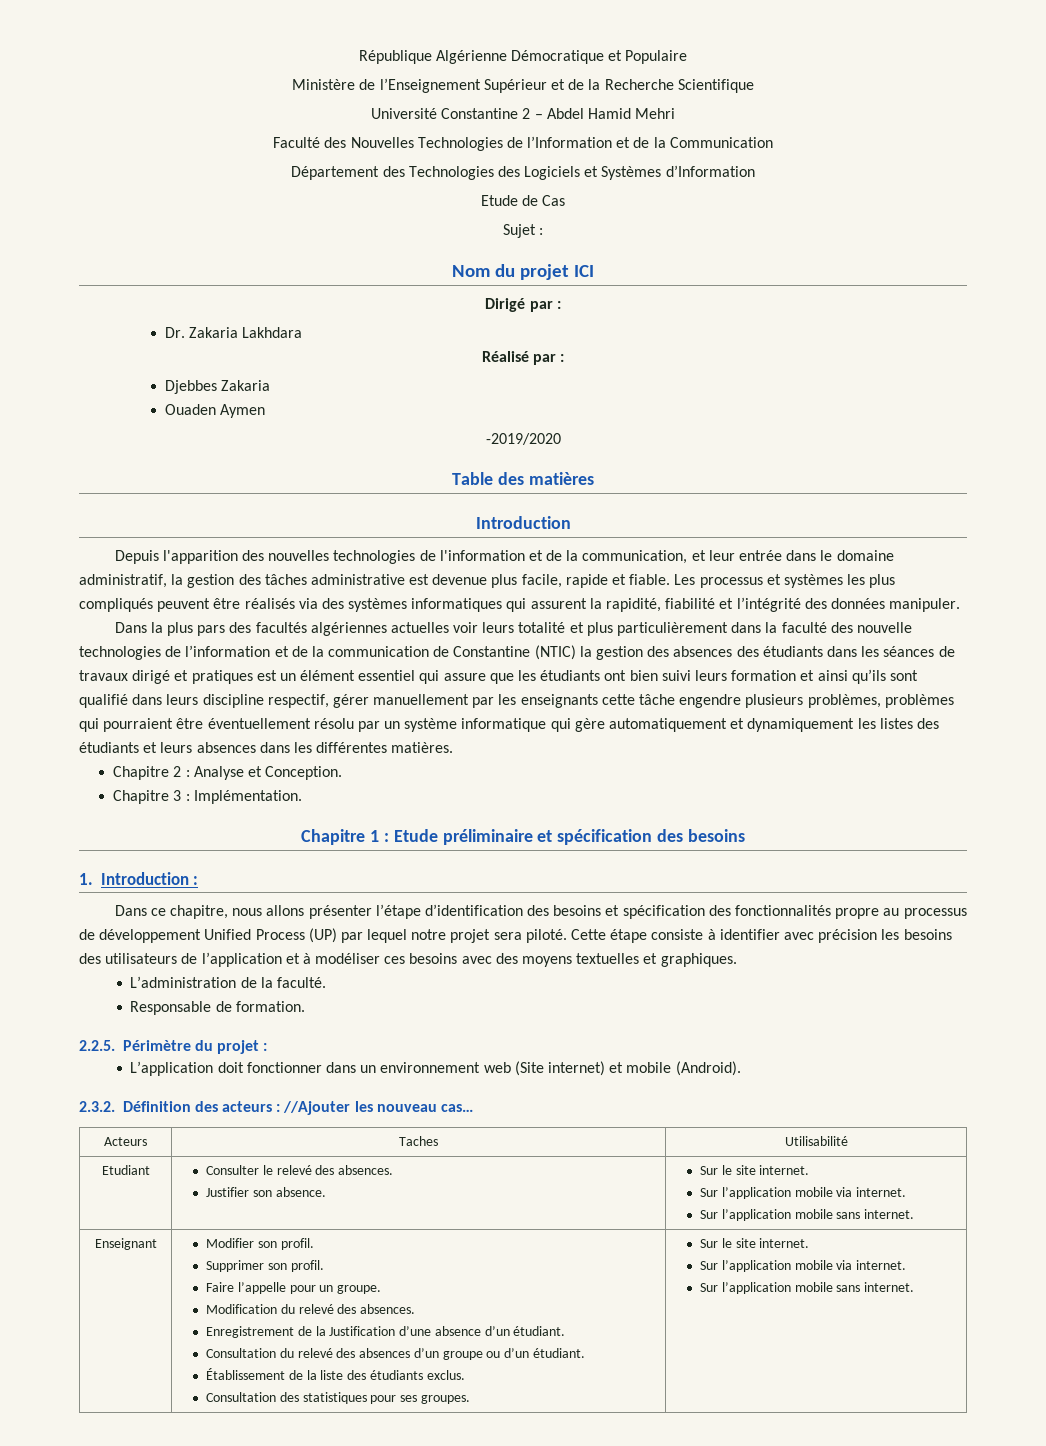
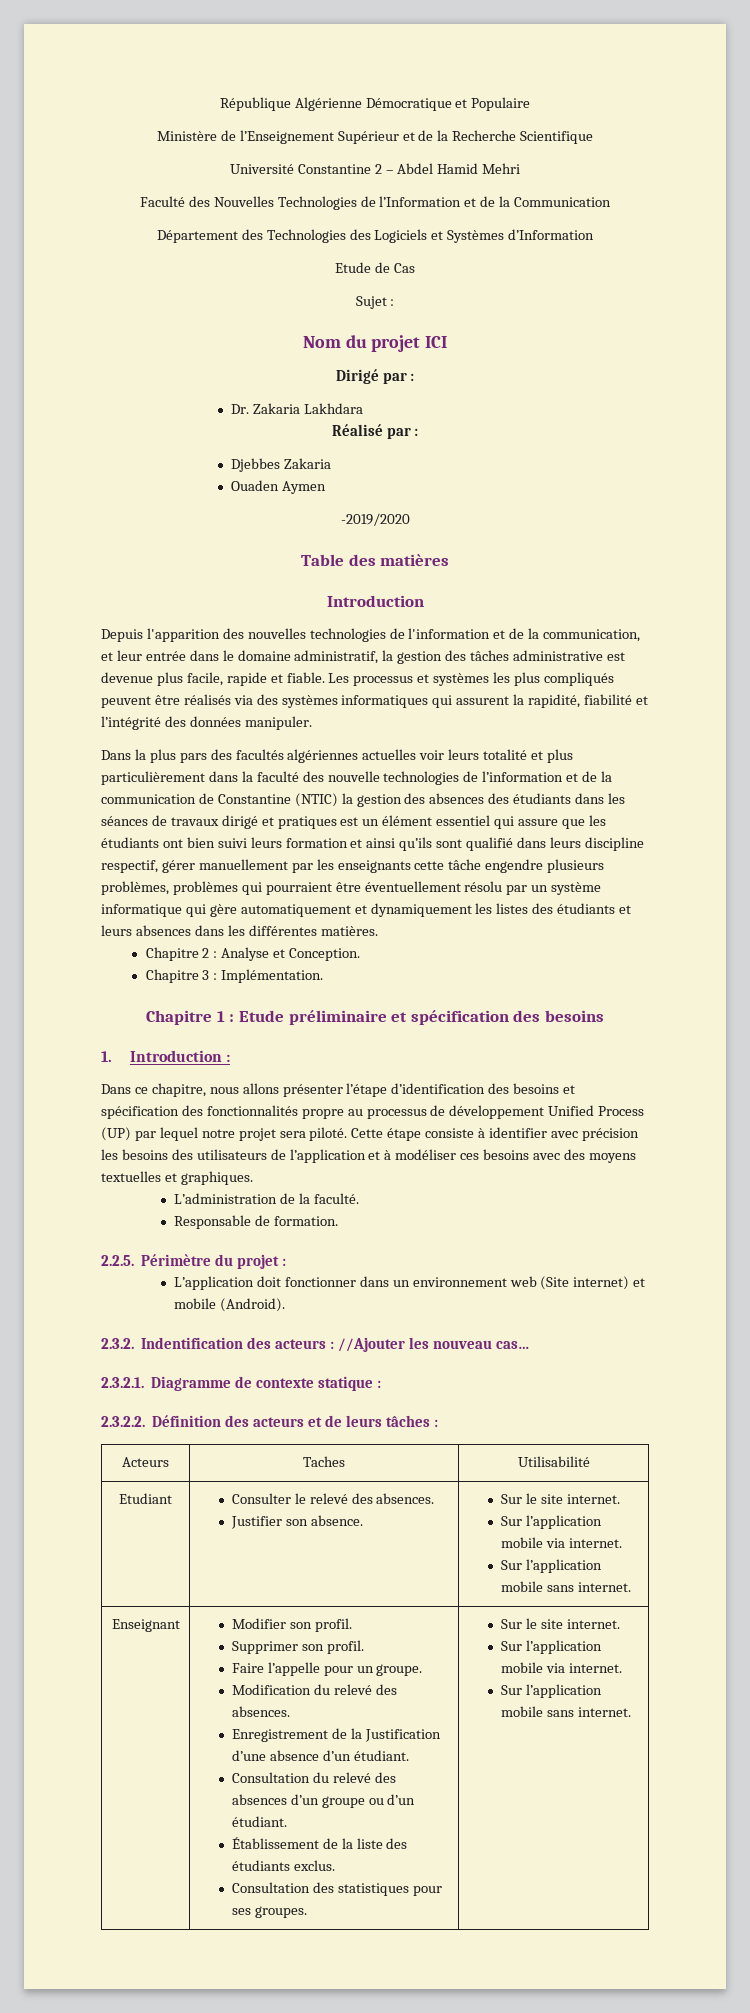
- 2.3.2. Définition des acteurs : //Ajouter les nouveau cas…
+ 2.3.2. Indentification des acteurs : //Ajouter les nouveau cas…
+ 2.3.2.1. Diagramme de contexte statique :
+ 2.3.2.2. Définition des acteurs et de leurs tâches :

